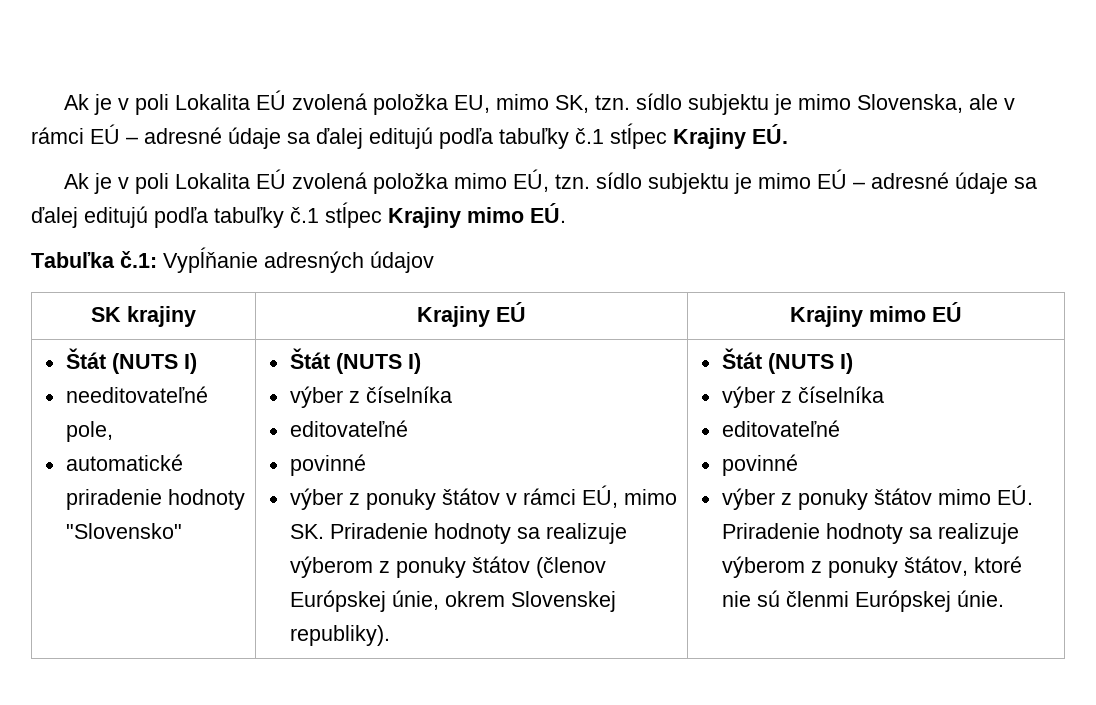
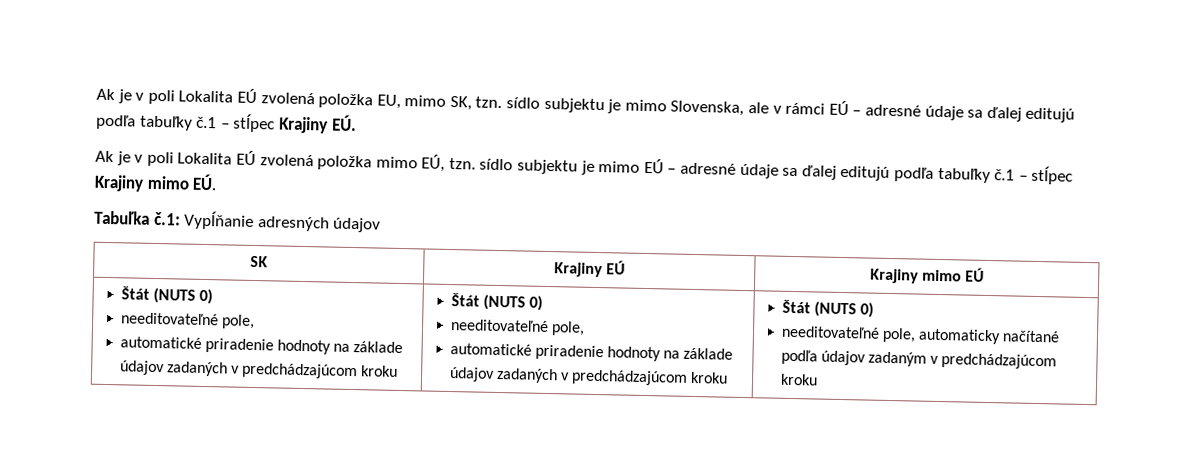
- Ak je v poli Lokalita EÚ zvolená položka EU, mimo SK, tzn. sídlo subjektu je mimo Slovenska, ale v rámci EÚ – adresné údaje sa ďalej editujú podľa tabuľky č.1 stĺpec Krajiny EÚ.
+ Ak je v poli Lokalita EÚ zvolená položka EU, mimo SK, tzn. sídlo subjektu je mimo Slovenska, ale v rámci EÚ – adresné údaje sa ďalej editujú podľa tabuľky č.1 – stĺpec Krajiny EÚ.
- Ak je v poli Lokalita EÚ zvolená položka mimo EÚ, tzn. sídlo subjektu je mimo EÚ – adresné údaje sa ďalej editujú podľa tabuľky č.1 stĺpec Krajiny mimo EÚ.
+ Ak je v poli Lokalita EÚ zvolená položka mimo EÚ, tzn. sídlo subjektu je mimo EÚ – adresné údaje sa ďalej editujú podľa tabuľky č.1 – stĺpec Krajiny mimo EÚ.
- SK krajiny | Krajiny EÚ | Krajiny mimo EÚ
- Štát (NUTS I)
+ SK | Krajiny EÚ | Krajiny mimo EÚ
+ Štát (NUTS 0)
  needitovateľné pole,
- automatické priradenie hodnoty "Slovensko" | Štát (NUTS I)
- výber z číselníka
- editovateľné
- povinné
- výber z ponuky štátov v rámci EÚ, mimo SK. Priradenie hodnoty sa realizuje výberom z ponuky štátov (členov Európskej únie, okrem Slovenskej republiky). | Štát (NUTS I)
- výber z číselníka
- editovateľné
- povinné
- výber z ponuky štátov mimo EÚ. Priradenie hodnoty sa realizuje výberom z ponuky štátov, ktoré nie sú členmi Európskej únie.
+ automatické priradenie hodnoty na základe údajov zadaných v predchádzajúcom kroku | Štát (NUTS 0)
+ needitovateľné pole,
+ automatické priradenie hodnoty na základe údajov zadaných v predchádzajúcom kroku | Štát (NUTS 0)
+ needitovateľné pole, automaticky načítané podľa údajov zadaným v predchádzajúcom kroku

